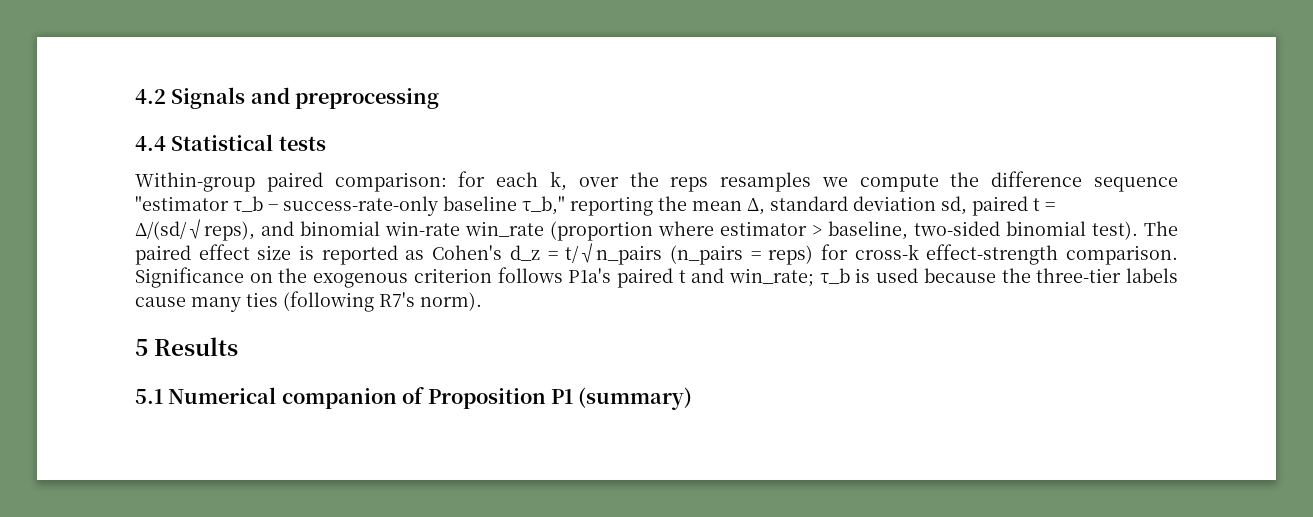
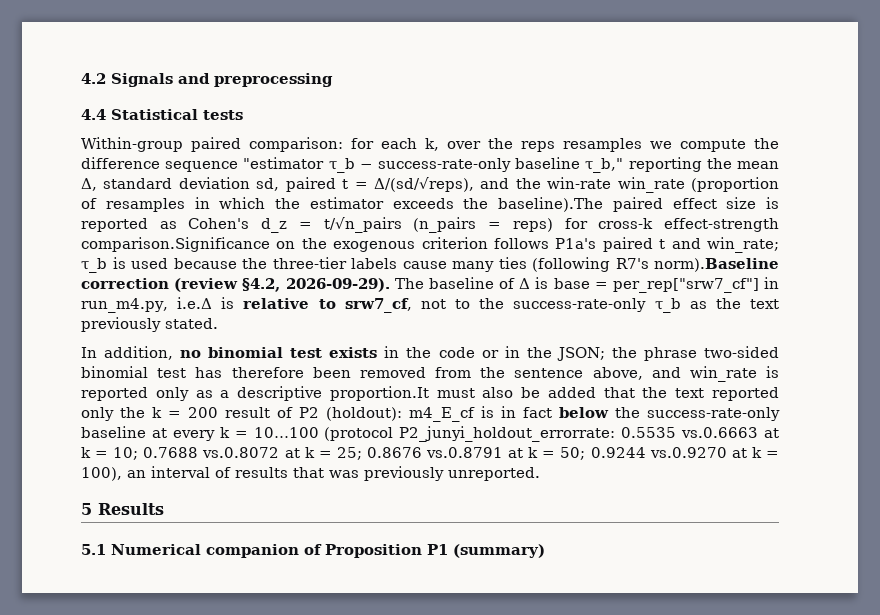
- for each k, over the reps resamples we compute the difference sequence "estimator τ_b − success-rate-only baseline τ_b," reporting the mean Δ, standard deviation sd, paired t = Δ/(sd/√reps), and binomial win-rate win_rate (proportion where estimator > baseline, two-sided binomial test). The paired effect size is reported as Cohen's d_z = t/√n_pairs (n_pairs = reps) for cross-k effect-strength comparison. Significance on the exogenous criterion follows P1a's paired t and win_rate;
+ for each k, over the reps resamples we compute the difference sequence "estimator τ_b − success-rate-only baseline τ_b," reporting the mean Δ, standard deviation sd, paired t = Δ/(sd/√reps), and the win-rate win_rate (proportion of resamples in which the estimator exceeds the baseline).The paired effect size is reported as Cohen's d_z = t/√n_pairs (n_pairs = reps) for cross-k effect-strength comparison.Significance on the exogenous criterion follows P1a's paired t and win_rate;
- τ_b is used because the three-tier labels cause many ties (following R7's norm).
+ τ_b is used because the three-tier labels cause many ties (following R7's norm).Baseline correction (review §4.2, 2026-09-29). The baseline of Δ is base = per_rep["srw7_cf"] in run_m4.py, i.e.Δ is relative to srw7_cf, not to the success-rate-only τ_b as the text previously stated.
+ In addition, no binomial test exists in the code or in the JSON; the phrase two-sided binomial test has therefore been removed from the sentence above, and win_rate is reported only as a descriptive proportion.It must also be added that the text reported only the k = 200 result of P2 (holdout): m4_E_cf is in fact below the success-rate-only baseline at every k = 10…100 (protocol P2_junyi_holdout_errorrate: 0.5535 vs.0.6663 at k = 10; 0.7688 vs.0.8072 at k = 25; 0.8676 vs.0.8791 at k = 50; 0.9244 vs.0.9270 at k = 100), an interval of results that was previously unreported.

